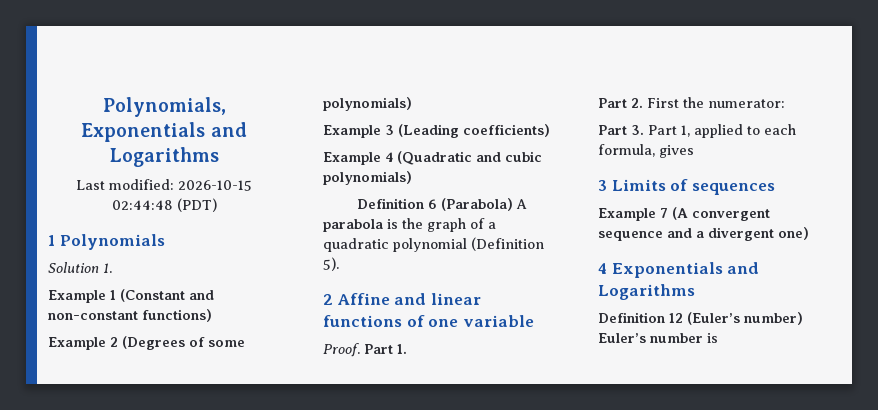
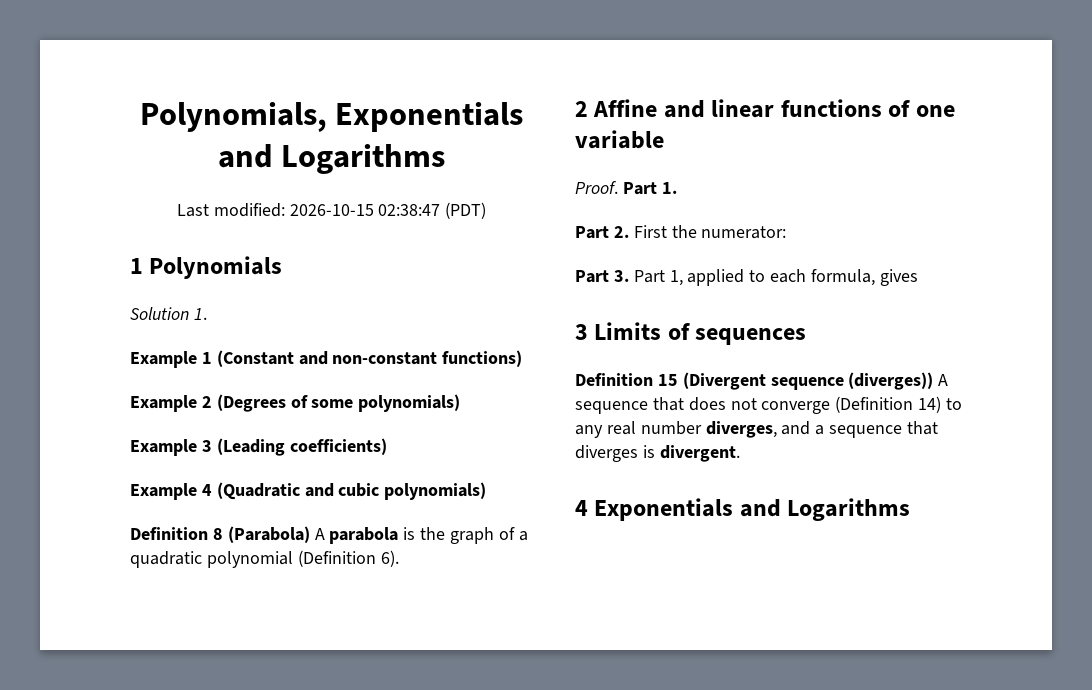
- Last modified: 2026-10-15 02:44:48 (PDT)
+ Last modified: 2026-10-15 02:38:47 (PDT)
- Definition 6 (Parabola) A parabola is the graph of a quadratic polynomial (Definition 5).
+ Definition 8 (Parabola) A parabola is the graph of a quadratic polynomial (Definition 6).
- Example 7 (A convergent sequence and a divergent one)
+ Definition 15 (Divergent sequence (diverges)) A sequence that does not converge (Definition 14) to any real number diverges, and a sequence that diverges is divergent.
  4 Exponentials and Logarithms
- Definition 12 (Euler’s number) Euler’s number is

